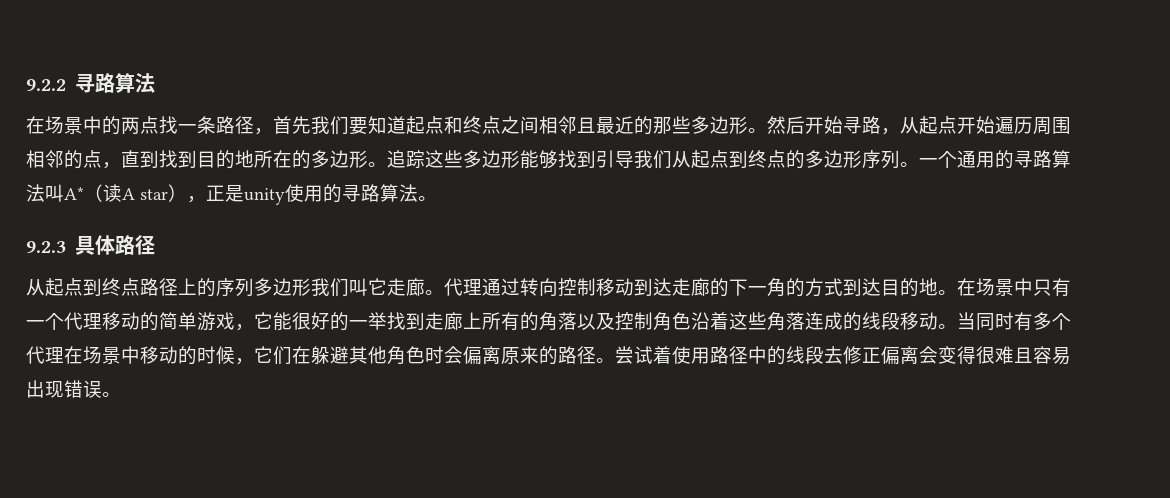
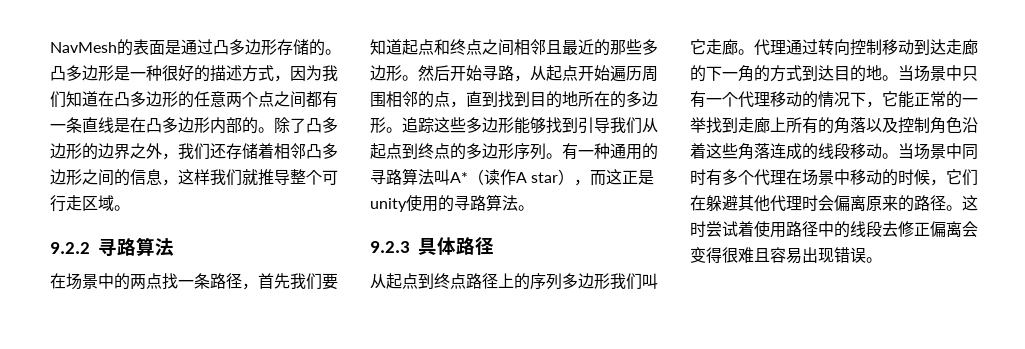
+ NavMesh的表面是通过凸多边形存储的。凸多边形是一种很好的描述方式，因为我们知道在凸多边形的任意两个点之间都有一条直线是在凸多边形内部的。除了凸多边形的边界之外，我们还存储着相邻凸多边形之间的信息，这样我们就推导整个可行走区域。
- 一个通用的寻路算法叫A*（读A star），正是unity使用的寻路算法。
+ 有一种通用的寻路算法叫A*（读作A star），而这正是unity使用的寻路算法。
- 在场景中只有一个代理移动的简单游戏，它能很好的一举找到走廊上所有的角落以及控制角色沿着这些角落连成的线段移动。
+ 当场景中只有一个代理移动的情况下，它能正常的一举找到走廊上所有的角落以及控制角色沿着这些角落连成的线段移动。
- 当同时有多个代理在场景中移动的时候，它们在躲避其他角色时会偏离原来的路径。
+ 当场景中同时有多个代理在场景中移动的时候，它们在躲避其他代理时会偏离原来的路径。
- 尝试着使用路径中的线段去修正偏离会变得很难且容易出现错误。
+ 这时尝试着使用路径中的线段去修正偏离会变得很难且容易出现错误。

